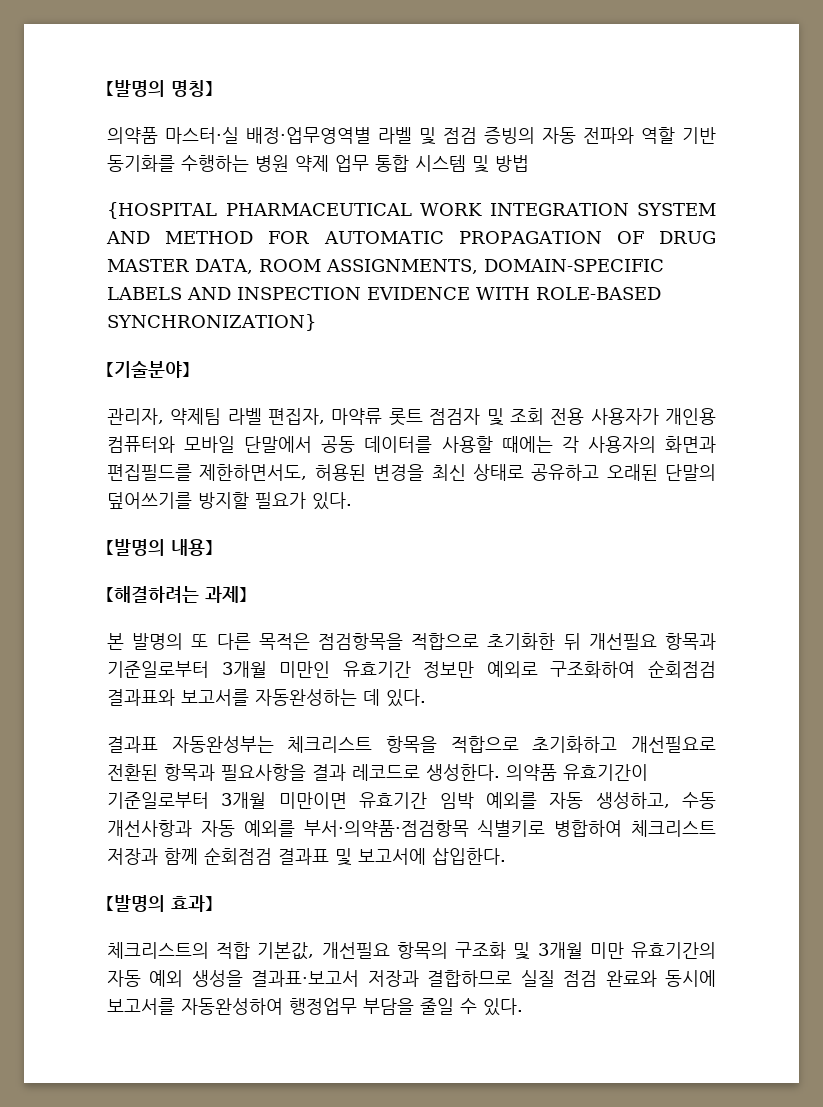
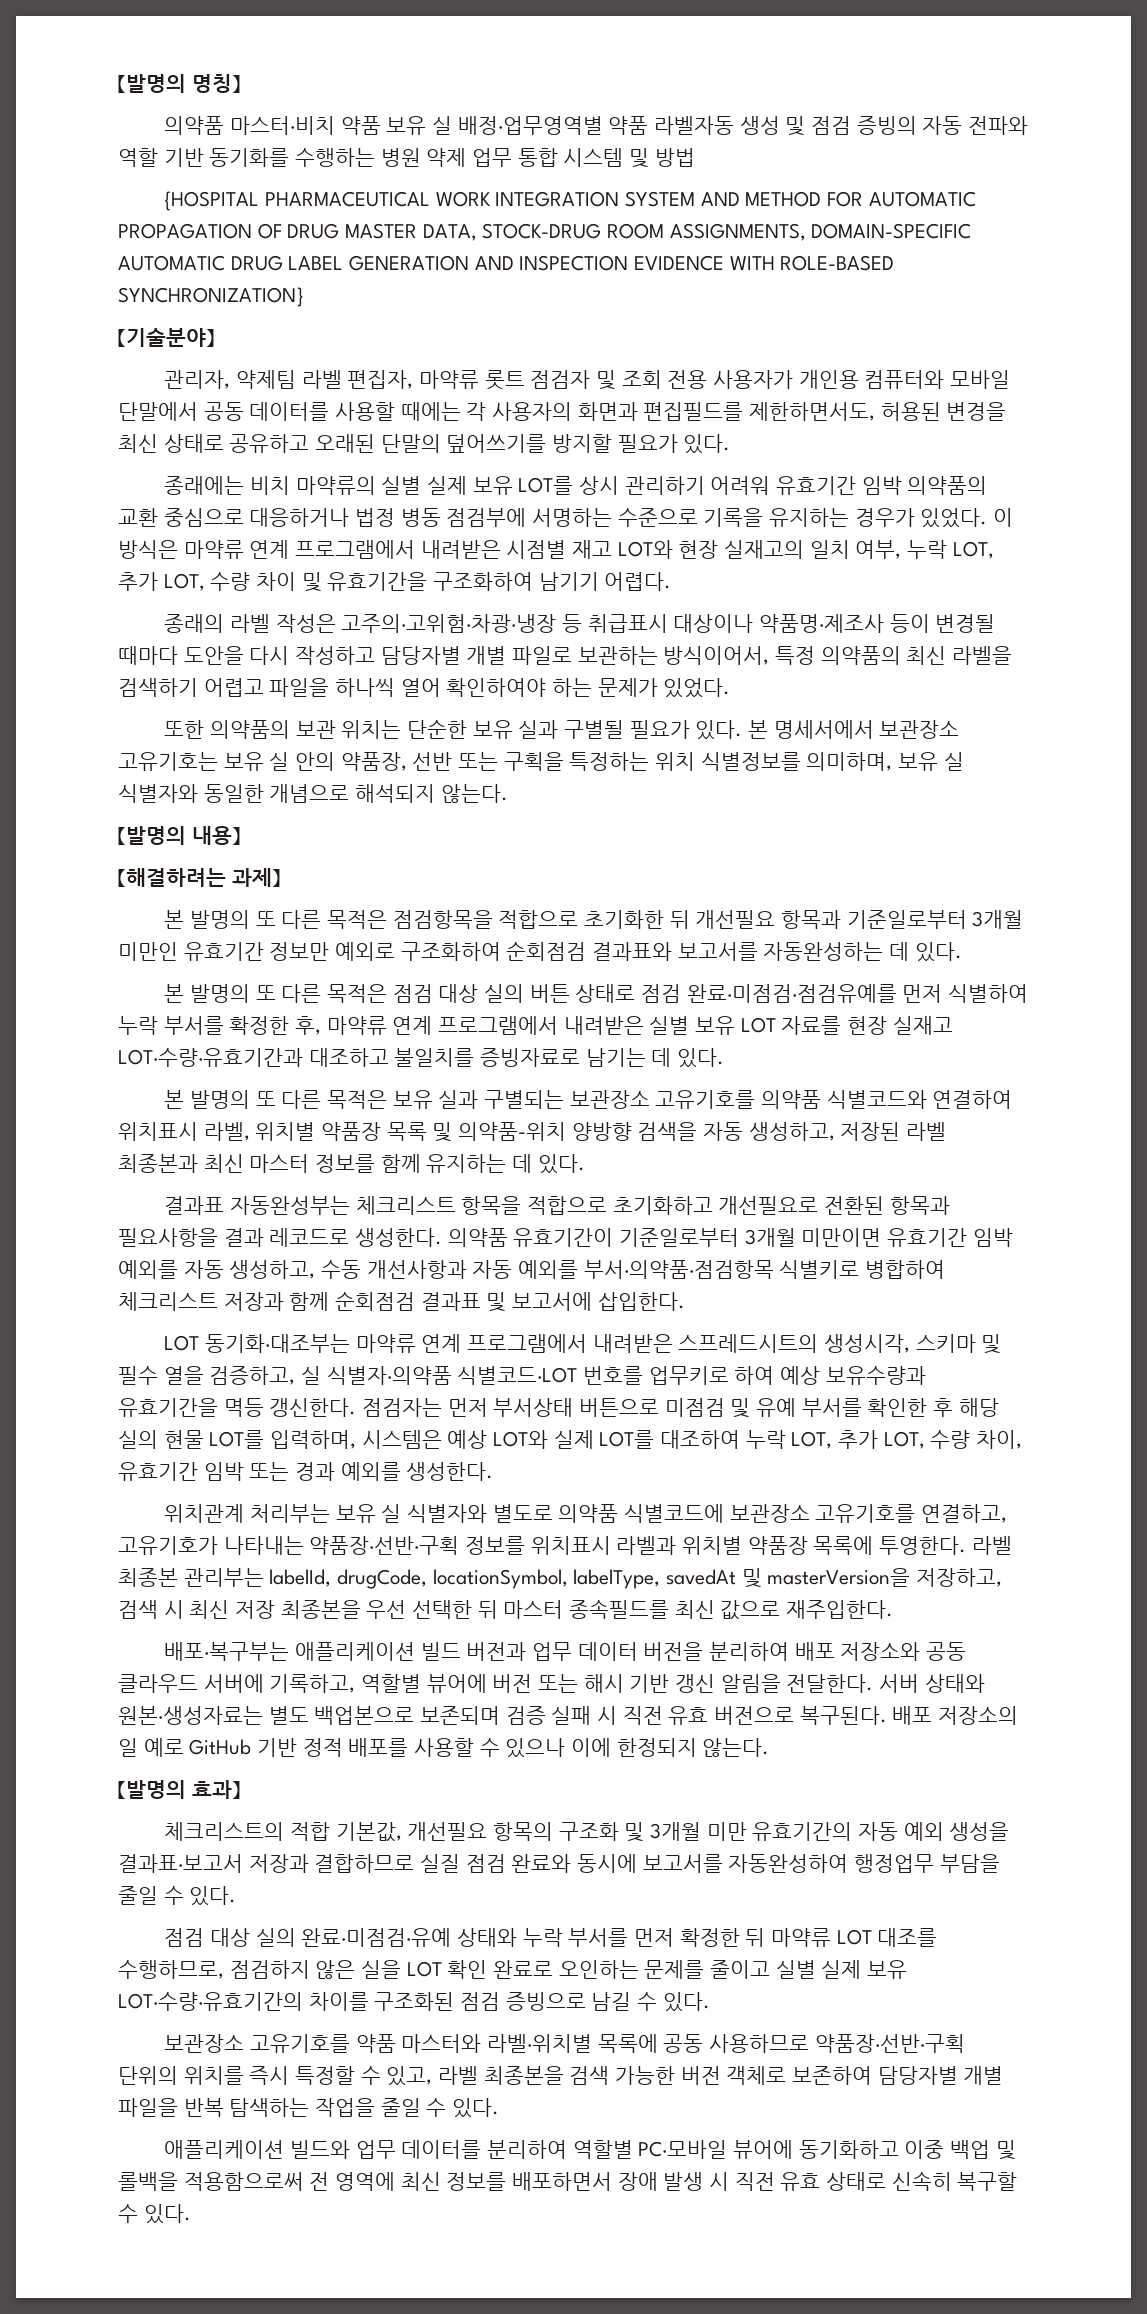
- 의약품 마스터·실 배정·업무영역별 라벨 및 점검 증빙의 자동 전파와 역할 기반 동기화를 수행하는 병원 약제 업무 통합 시스템 및 방법
+ 의약품 마스터·비치 약품 보유 실 배정·업무영역별 약품 라벨자동 생성 및 점검 증빙의 자동 전파와 역할 기반 동기화를 수행하는 병원 약제 업무 통합 시스템 및 방법
- {HOSPITAL PHARMACEUTICAL WORK INTEGRATION SYSTEM AND METHOD FOR AUTOMATIC PROPAGATION OF DRUG MASTER DATA, ROOM ASSIGNMENTS, DOMAIN-SPECIFIC LABELS AND INSPECTION EVIDENCE WITH ROLE-BASED SYNCHRONIZATION}
+ {HOSPITAL PHARMACEUTICAL WORK INTEGRATION SYSTEM AND METHOD FOR AUTOMATIC PROPAGATION OF DRUG MASTER DATA, STOCK-DRUG ROOM ASSIGNMENTS, DOMAIN-SPECIFIC AUTOMATIC DRUG LABEL GENERATION AND INSPECTION EVIDENCE WITH ROLE-BASED SYNCHRONIZATION}
+ 종래에는 비치 마약류의 실별 실제 보유 LOT를 상시 관리하기 어려워 유효기간 임박 의약품의 교환 중심으로 대응하거나 법정 병동 점검부에 서명하는 수준으로 기록을 유지하는 경우가 있었다. 이 방식은 마약류 연계 프로그램에서 내려받은 시점별 재고 LOT와 현장 실재고의 일치 여부, 누락 LOT, 추가 LOT, 수량 차이 및 유효기간을 구조화하여 남기기 어렵다.
+ 종래의 라벨 작성은 고주의·고위험·차광·냉장 등 취급표시 대상이나 약품명·제조사 등이 변경될 때마다 도안을 다시 작성하고 담당자별 개별 파일로 보관하는 방식이어서, 특정 의약품의 최신 라벨을 검색하기 어렵고 파일을 하나씩 열어 확인하여야 하는 문제가 있었다.
+ 또한 의약품의 보관 위치는 단순한 보유 실과 구별될 필요가 있다. 본 명세서에서 보관장소 고유기호는 보유 실 안의 약품장, 선반 또는 구획을 특정하는 위치 식별정보를 의미하며, 보유 실 식별자와 동일한 개념으로 해석되지 않는다.
+ 본 발명의 또 다른 목적은 점검 대상 실의 버튼 상태로 점검 완료·미점검·점검유예를 먼저 식별하여 누락 부서를 확정한 후, 마약류 연계 프로그램에서 내려받은 실별 보유 LOT 자료를 현장 실재고 LOT·수량·유효기간과 대조하고 불일치를 증빙자료로 남기는 데 있다.
+ 본 발명의 또 다른 목적은 보유 실과 구별되는 보관장소 고유기호를 의약품 식별코드와 연결하여 위치표시 라벨, 위치별 약품장 목록 및 의약품-위치 양방향 검색을 자동 생성하고, 저장된 라벨 최종본과 최신 마스터 정보를 함께 유지하는 데 있다.
+ LOT 동기화·대조부는 마약류 연계 프로그램에서 내려받은 스프레드시트의 생성시각, 스키마 및 필수 열을 검증하고, 실 식별자·의약품 식별코드·LOT 번호를 업무키로 하여 예상 보유수량과 유효기간을 멱등 갱신한다. 점검자는 먼저 부서상태 버튼으로 미점검 및 유예 부서를 확인한 후 해당 실의 현물 LOT를 입력하며, 시스템은 예상 LOT와 실제 LOT를 대조하여 누락 LOT, 추가 LOT, 수량 차이, 유효기간 임박 또는 경과 예외를 생성한다.
+ 위치관계 처리부는 보유 실 식별자와 별도로 의약품 식별코드에 보관장소 고유기호를 연결하고, 고유기호가 나타내는 약품장·선반·구획 정보를 위치표시 라벨과 위치별 약품장 목록에 투영한다. 라벨 최종본 관리부는 labelId, drugCode, locationSymbol, labelType, savedAt 및 masterVersion을 저장하고, 검색 시 최신 저장 최종본을 우선 선택한 뒤 마스터 종속필드를 최신 값으로 재주입한다.
+ 배포·복구부는 애플리케이션 빌드 버전과 업무 데이터 버전을 분리하여 배포 저장소와 공동 클라우드 서버에 기록하고, 역할별 뷰어에 버전 또는 해시 기반 갱신 알림을 전달한다. 서버 상태와 원본·생성자료는 별도 백업본으로 보존되며 검증 실패 시 직전 유효 버전으로 복구된다. 배포 저장소의 일 예로 GitHub 기반 정적 배포를 사용할 수 있으나 이에 한정되지 않는다.
+ 점검 대상 실의 완료·미점검·유예 상태와 누락 부서를 먼저 확정한 뒤 마약류 LOT 대조를 수행하므로, 점검하지 않은 실을 LOT 확인 완료로 오인하는 문제를 줄이고 실별 실제 보유 LOT·수량·유효기간의 차이를 구조화된 점검 증빙으로 남길 수 있다.
+ 보관장소 고유기호를 약품 마스터와 라벨·위치별 목록에 공동 사용하므로 약품장·선반·구획 단위의 위치를 즉시 특정할 수 있고, 라벨 최종본을 검색 가능한 버전 객체로 보존하여 담당자별 개별 파일을 반복 탐색하는 작업을 줄일 수 있다.
+ 애플리케이션 빌드와 업무 데이터를 분리하여 역할별 PC·모바일 뷰어에 동기화하고 이중 백업 및 롤백을 적용함으로써 전 영역에 최신 정보를 배포하면서 장애 발생 시 직전 유효 상태로 신속히 복구할 수 있다.

